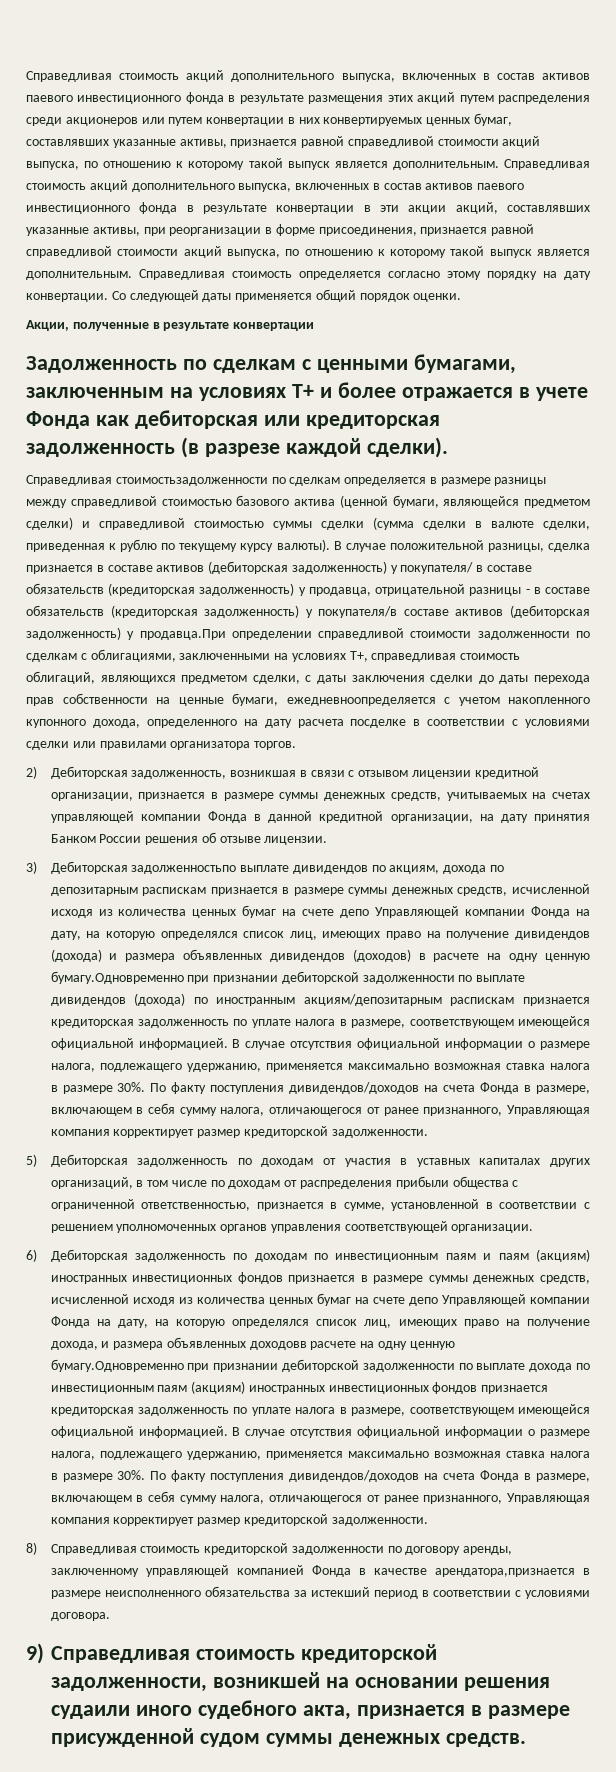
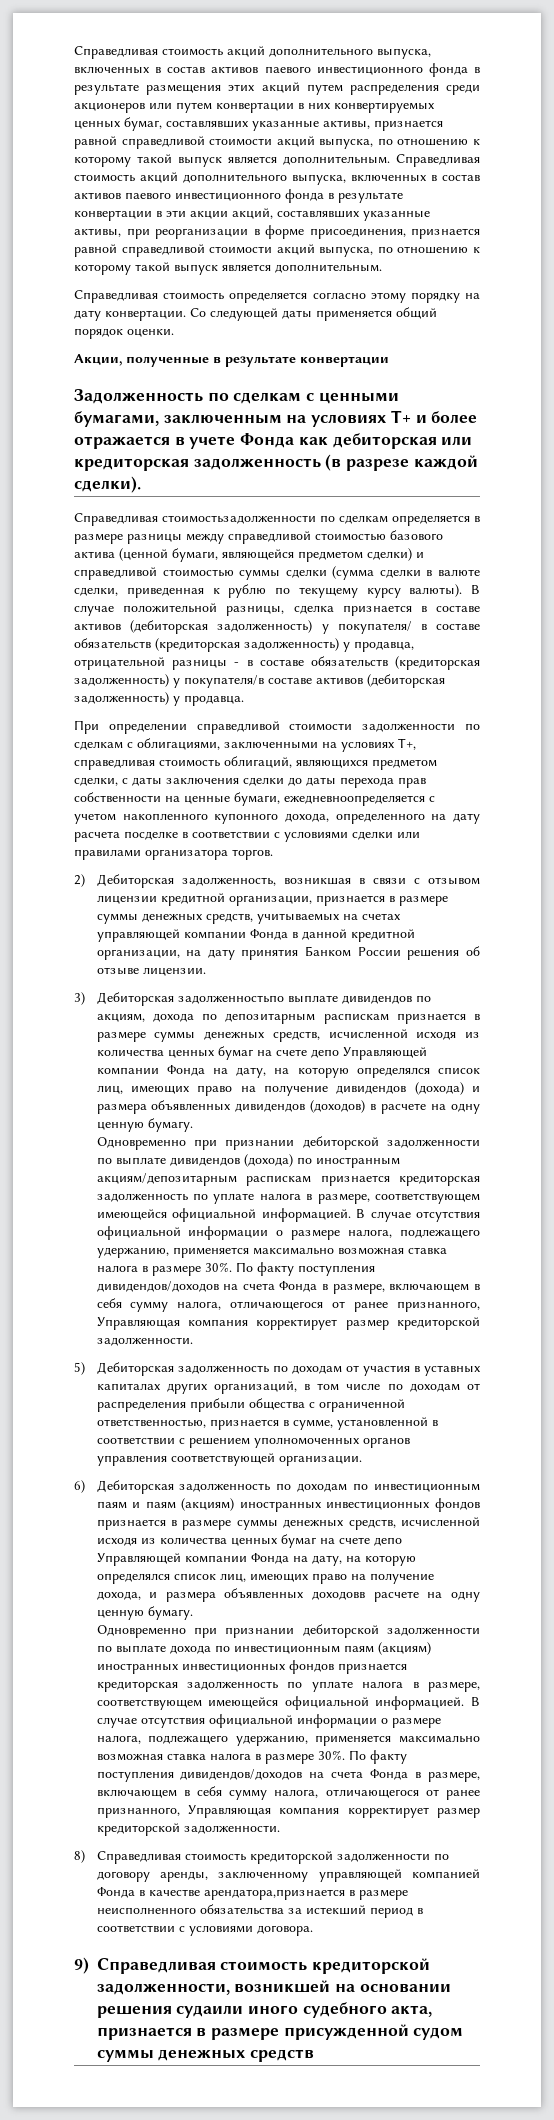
- Справедливая стоимость акций дополнительного выпуска, включенных в состав активов паевого инвестиционного фонда в результате конвертации в эти акции акций, составлявших указанные активы, при реорганизации в форме присоединения, признается равной справедливой стоимости акций выпуска, по отношению к которому такой выпуск является дополнительным. Справедливая стоимость определяется согласно этому порядку на дату конвертации.
+ Справедливая стоимость акций дополнительного выпуска, включенных в состав активов паевого инвестиционного фонда в результате конвертации в эти акции акций, составлявших указанные активы, при реорганизации в форме присоединения, признается равной справедливой стоимости акций выпуска, по отношению к которому такой выпуск является дополнительным.
+ Справедливая стоимость определяется согласно этому порядку на дату конвертации.
- В случае положительной разницы, сделка признается в составе активов (дебиторская задолженность) у покупателя/ в составе обязательств (кредиторская задолженность) у продавца, отрицательной разницы - в составе обязательств (кредиторская задолженность) у покупателя/в составе активов (дебиторская задолженность) у продавца.При определении справедливой стоимости задолженности по сделкам с облигациями, заключенными на условиях Т+, справедливая стоимость облигаций, являющихся предметом сделки, с даты заключения сделки до даты перехода прав собственности на ценные бумаги, ежедневноопределяется с учетом накопленного купонного дохода, определенного на дату расчета посделке в соответствии с условиями сделки или правилами организатора торгов.
+ В случае положительной разницы, сделка признается в составе активов (дебиторская задолженность) у покупателя/ в составе обязательств (кредиторская задолженность) у продавца, отрицательной разницы - в составе обязательств (кредиторская задолженность) у покупателя/в составе активов (дебиторская задолженность) у продавца.
+ При определении справедливой стоимости задолженности по сделкам с облигациями, заключенными на условиях Т+, справедливая стоимость облигаций, являющихся предметом сделки, с даты заключения сделки до даты перехода прав собственности на ценные бумаги, ежедневноопределяется с учетом накопленного купонного дохода, определенного на дату расчета посделке в соответствии с условиями сделки или правилами организатора торгов.
- 3) Дебиторская задолженностьпо выплате дивидендов по акциям, дохода по депозитарным распискам признается в размере суммы денежных средств, исчисленной исходя из количества ценных бумаг на счете депо Управляющей компании Фонда на дату, на которую определялся список лиц, имеющих право на получение дивидендов (дохода) и размера объявленных дивидендов (доходов) в расчете на одну ценную бумагу.Одновременно при признании дебиторской задолженности по выплате дивидендов (дохода) по иностранным акциям/депозитарным распискам признается кредиторская задолженность по уплате налога в размере, соответствующем имеющейся официальной информацией.
+ 3) Дебиторская задолженностьпо выплате дивидендов по акциям, дохода по депозитарным распискам признается в размере суммы денежных средств, исчисленной исходя из количества ценных бумаг на счете депо Управляющей компании Фонда на дату, на которую определялся список лиц, имеющих право на получение дивидендов (дохода) и размера объявленных дивидендов (доходов) в расчете на одну ценную бумагу.
+ Одновременно при признании дебиторской задолженности по выплате дивидендов (дохода) по иностранным акциям/депозитарным распискам признается кредиторская задолженность по уплате налога в размере, соответствующем имеющейся официальной информацией.
- 6) Дебиторская задолженность по доходам по инвестиционным паям и паям (акциям) иностранных инвестиционных фондов признается в размере суммы денежных средств, исчисленной исходя из количества ценных бумаг на счете депо Управляющей компании Фонда на дату, на которую определялся список лиц, имеющих право на получение дохода, и размера объявленных доходовв расчете на одну ценную бумагу.Одновременно при признании дебиторской задолженности по выплате дохода по инвестиционным паям (акциям) иностранных инвестиционных фондов признается кредиторская задолженность по уплате налога в размере, соответствующем имеющейся официальной информацией.
+ 6) Дебиторская задолженность по доходам по инвестиционным паям и паям (акциям) иностранных инвестиционных фондов признается в размере суммы денежных средств, исчисленной исходя из количества ценных бумаг на счете депо Управляющей компании Фонда на дату, на которую определялся список лиц, имеющих право на получение дохода, и размера объявленных доходовв расчете на одну ценную бумагу.
+ Одновременно при признании дебиторской задолженности по выплате дохода по инвестиционным паям (акциям) иностранных инвестиционных фондов признается кредиторская задолженность по уплате налога в размере, соответствующем имеющейся официальной информацией.
- 9) Справедливая стоимость кредиторской задолженности, возникшей на основании решения судаили иного судебного акта, признается в размере присужденной судом суммы денежных средств.
+ 9) Справедливая стоимость кредиторской задолженности, возникшей на основании решения судаили иного судебного акта, признается в размере присужденной судом суммы денежных средств

